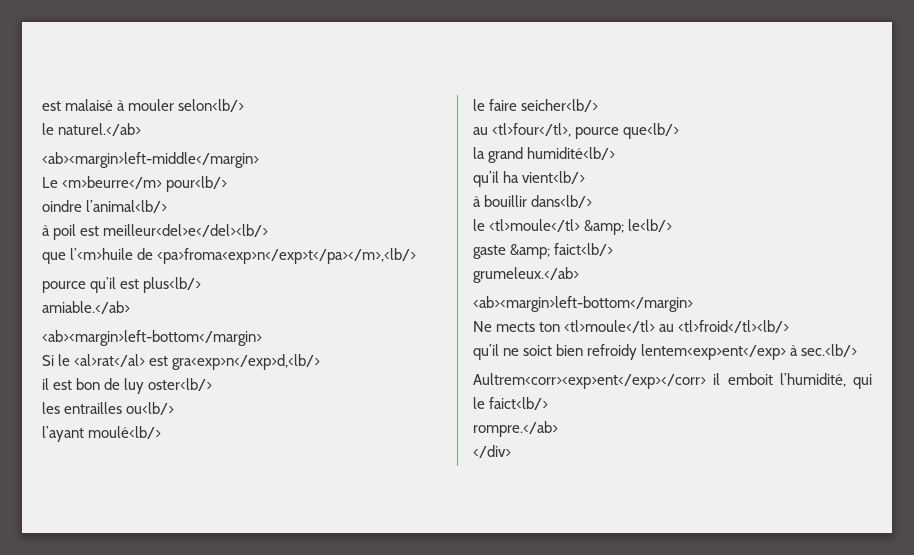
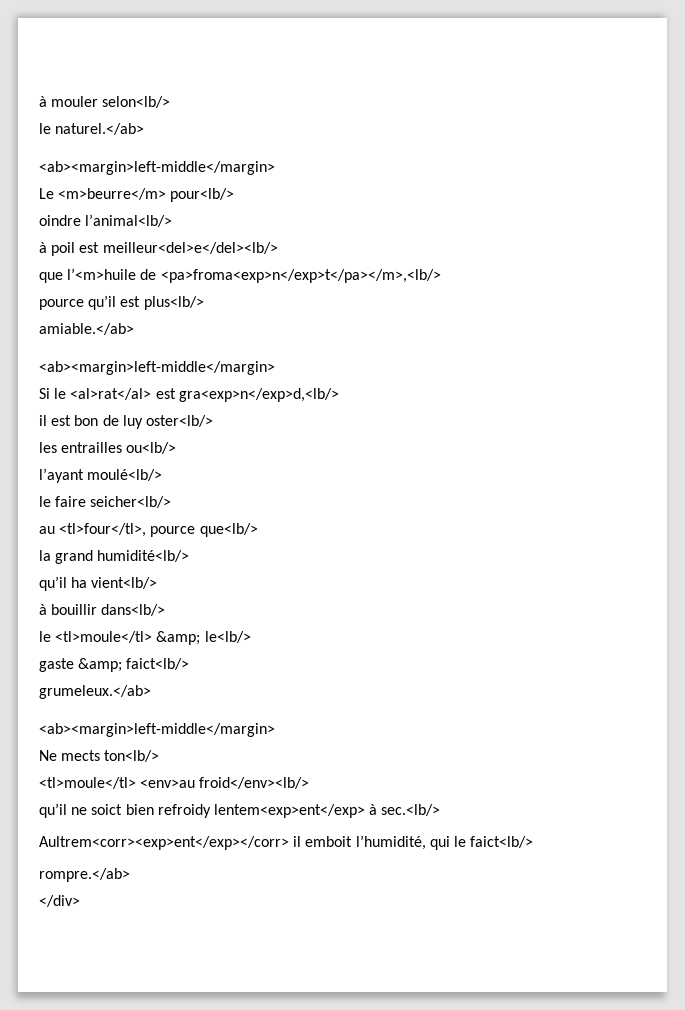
- est malaisé à mouler selon<lb/>
+ à mouler selon<lb/>
  amiable.</ab>
- <ab><margin>left-bottom</margin>
+ <ab><margin>left-middle</margin>
  grumeleux.</ab>
- <ab><margin>left-bottom</margin>
+ <ab><margin>left-middle</margin>
- Ne mects ton <tl>moule</tl> au <tl>froid</tl><lb/>
+ Ne mects ton<lb/>
+ <tl>moule</tl> <env>au froid</env><lb/>

